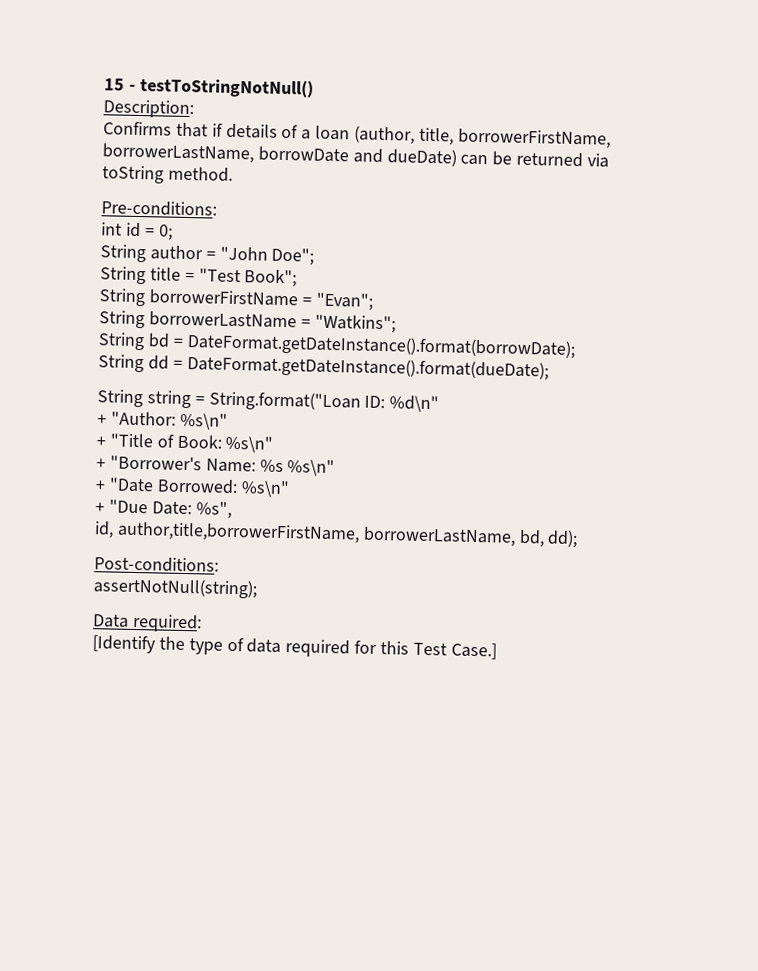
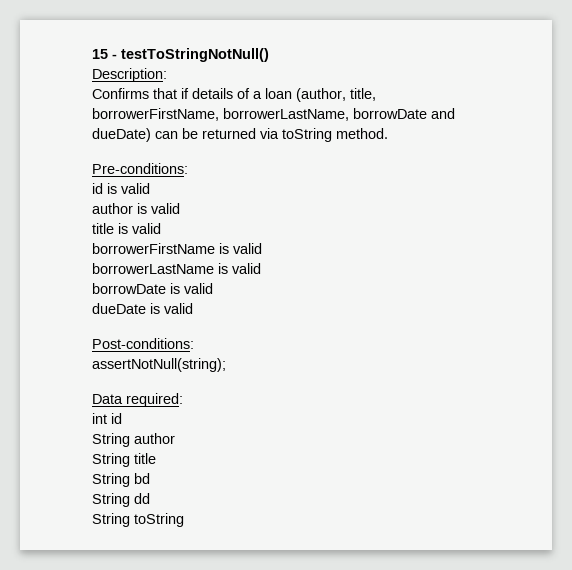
- int id = 0;
- String author = "John Doe";
- String title = "Test Book";
- String borrowerFirstName = "Evan";
- String borrowerLastName = "Watkins";
- String bd = DateFormat.getDateInstance().format(borrowDate);
- String dd = DateFormat.getDateInstance().format(dueDate);
- String string = String.format("Loan ID: %d\n"
- + "Author: %s\n"
- + "Title of Book: %s\n"
- + "Borrower's Name: %s %s\n"
- + "Date Borrowed: %s\n"
- + "Due Date: %s",
- id, author,title,borrowerFirstName, borrowerLastName, bd, dd);
+ id is valid
+ author is valid
+ title is valid
+ borrowerFirstName is valid
+ borrowerLastName is valid
+ borrowDate is valid
+ dueDate is valid
  Post-conditions:
  assertNotNull(string);
  Data required:
- [Identify the type of data required for this Test Case.]
+ int id
+ String author
+ String title
+ String bd
+ String dd
+ String toString

